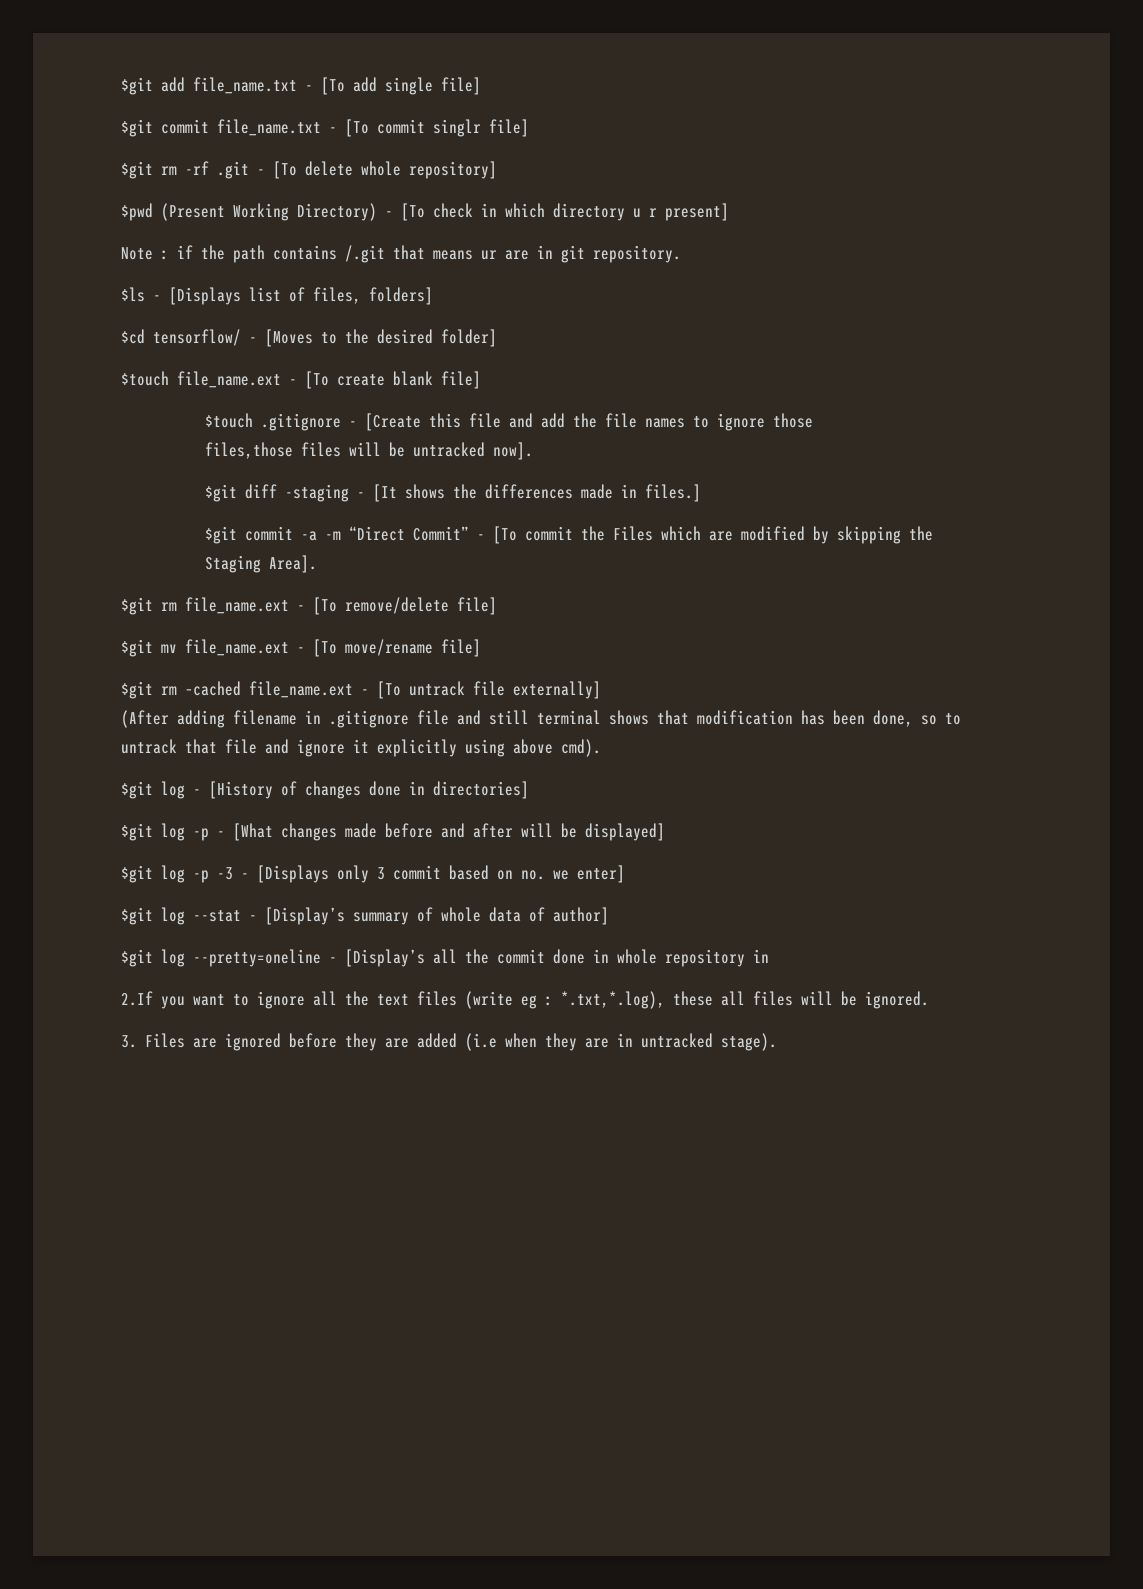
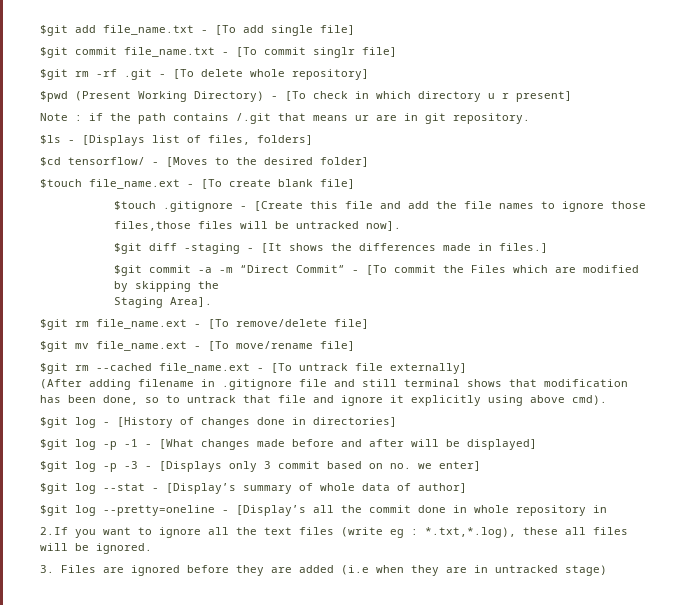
- $git rm –cached file_name.ext - [To untrack file externally]
+ $git rm --cached file_name.ext - [To untrack file externally]
- $git log -p - [What changes made before and after will be displayed]
+ $git log -p -1 - [What changes made before and after will be displayed]
- 3. Files are ignored before they are added (i.e when they are in untracked stage).
+ 3. Files are ignored before they are added (i.e when they are in untracked stage)

